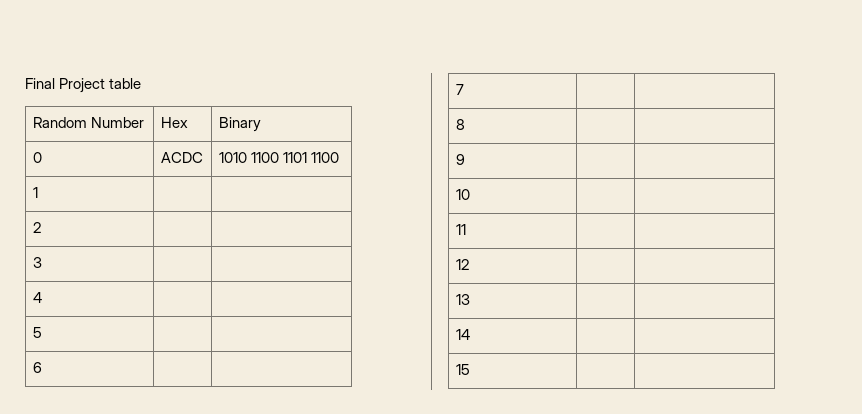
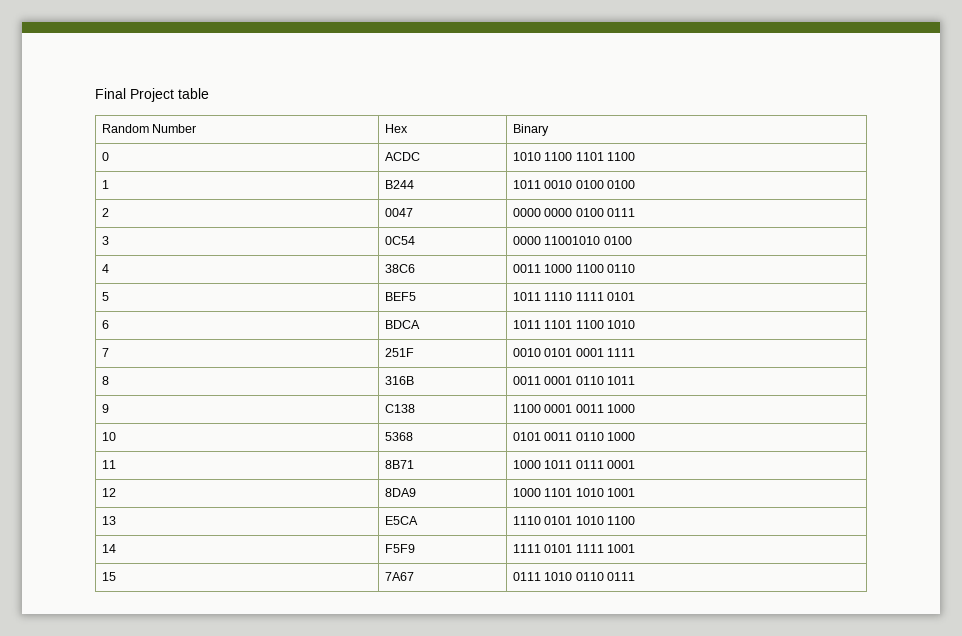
- 1 | |
- 2 | |
- 3 | |
- 4 | |
- 5 | |
- 6 | |
- 7 | |
- 8 | |
- 9 | |
- 10 | |
- 11 | |
- 12 | |
- 13 | |
- 14 | |
- 15 | |
+ 1 | B244 | 1011 0010 0100 0100
+ 2 | 0047 | 0000 0000 0100 0111
+ 3 | 0C54 | 0000 11001010 0100
+ 4 | 38C6 | 0011 1000 1100 0110
+ 5 | BEF5 | 1011 1110 1111 0101
+ 6 | BDCA | 1011 1101 1100 1010
+ 7 | 251F | 0010 0101 0001 1111
+ 8 | 316B | 0011 0001 0110 1011
+ 9 | C138 | 1100 0001 0011 1000
+ 10 | 5368 | 0101 0011 0110 1000
+ 11 | 8B71 | 1000 1011 0111 0001
+ 12 | 8DA9 | 1000 1101 1010 1001
+ 13 | E5CA | 1110 0101 1010 1100
+ 14 | F5F9 | 1111 0101 1111 1001
+ 15 | 7A67 | 0111 1010 0110 0111

